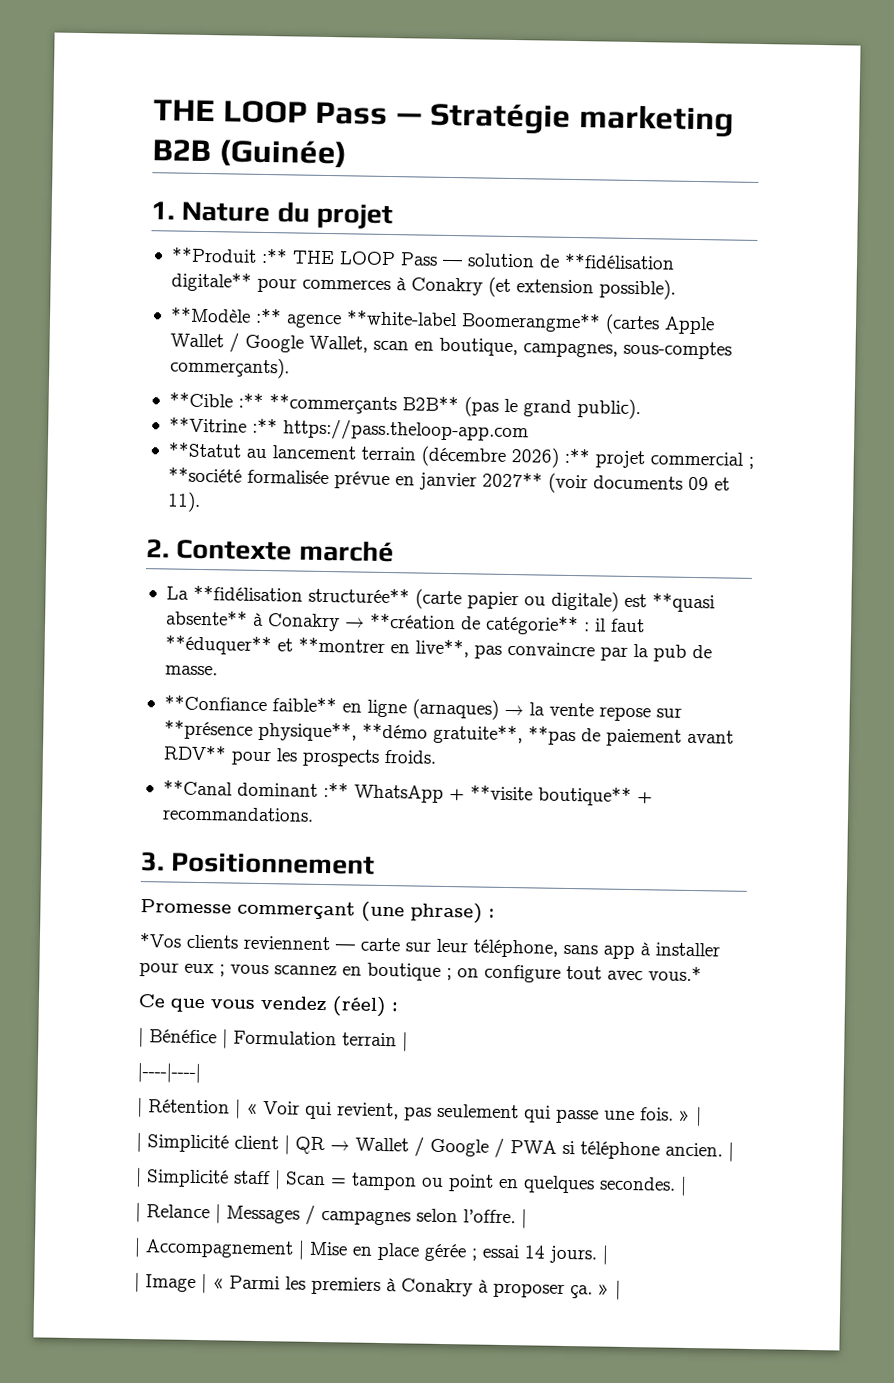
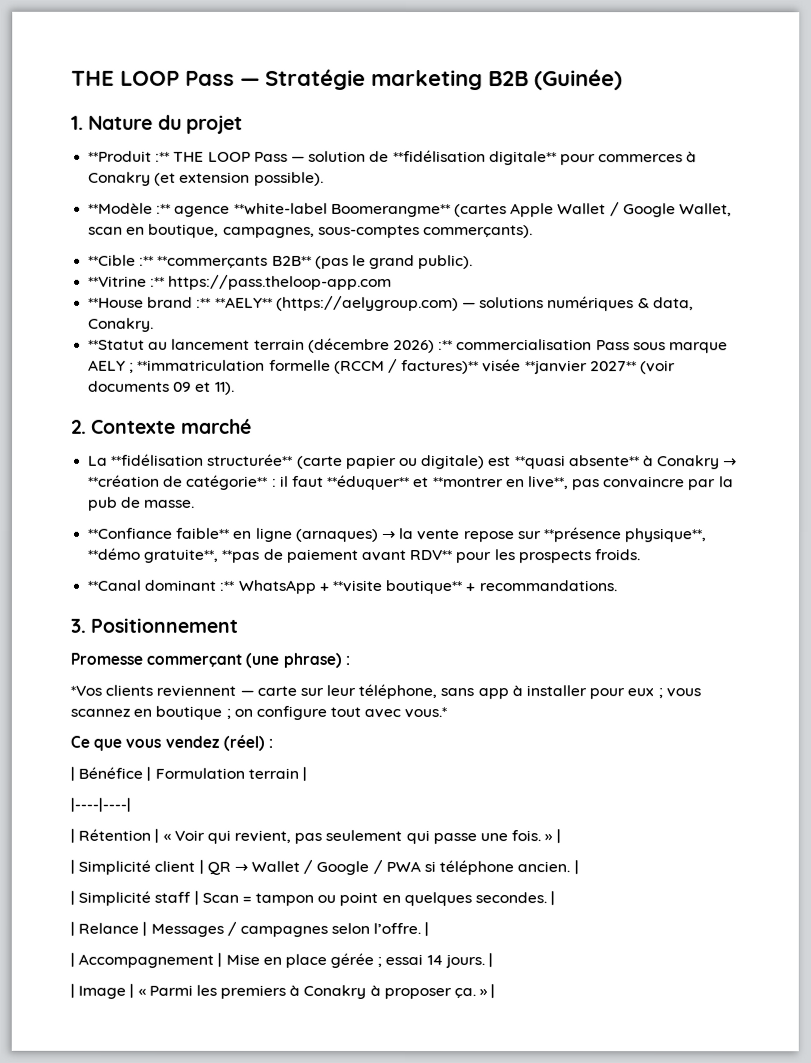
+ **House brand :** **AELY** (https://aelygroup.com) — solutions numériques & data, Conakry.
- **Statut au lancement terrain (décembre 2026) :** projet commercial ; **société formalisée prévue en janvier 2027** (voir documents 09 et 11).
+ **Statut au lancement terrain (décembre 2026) :** commercialisation Pass sous marque AELY ; **immatriculation formelle (RCCM / factures)** visée **janvier 2027** (voir documents 09 et 11).

